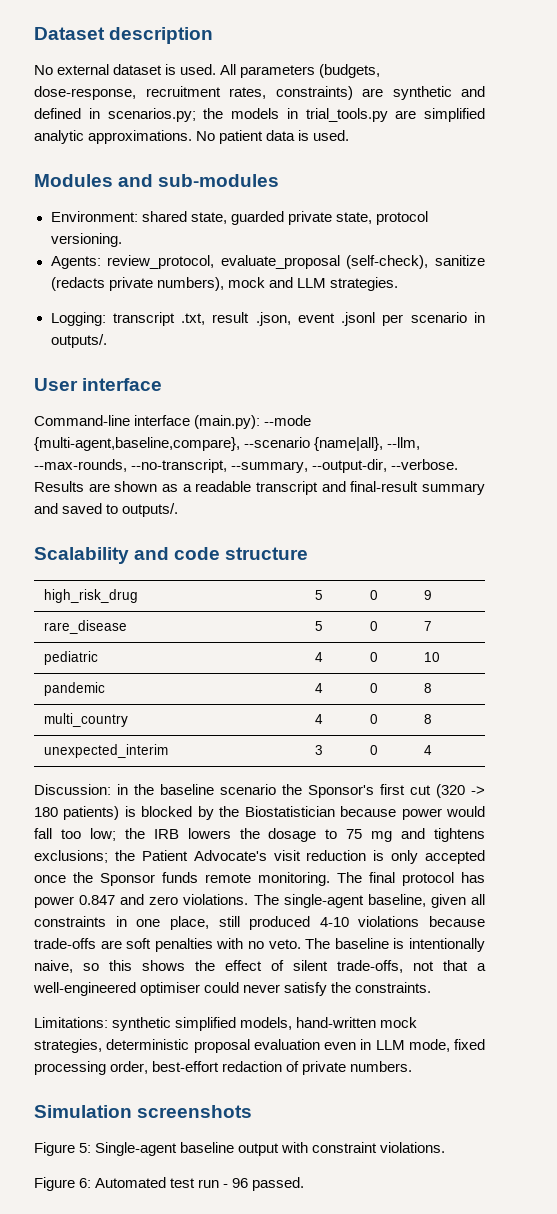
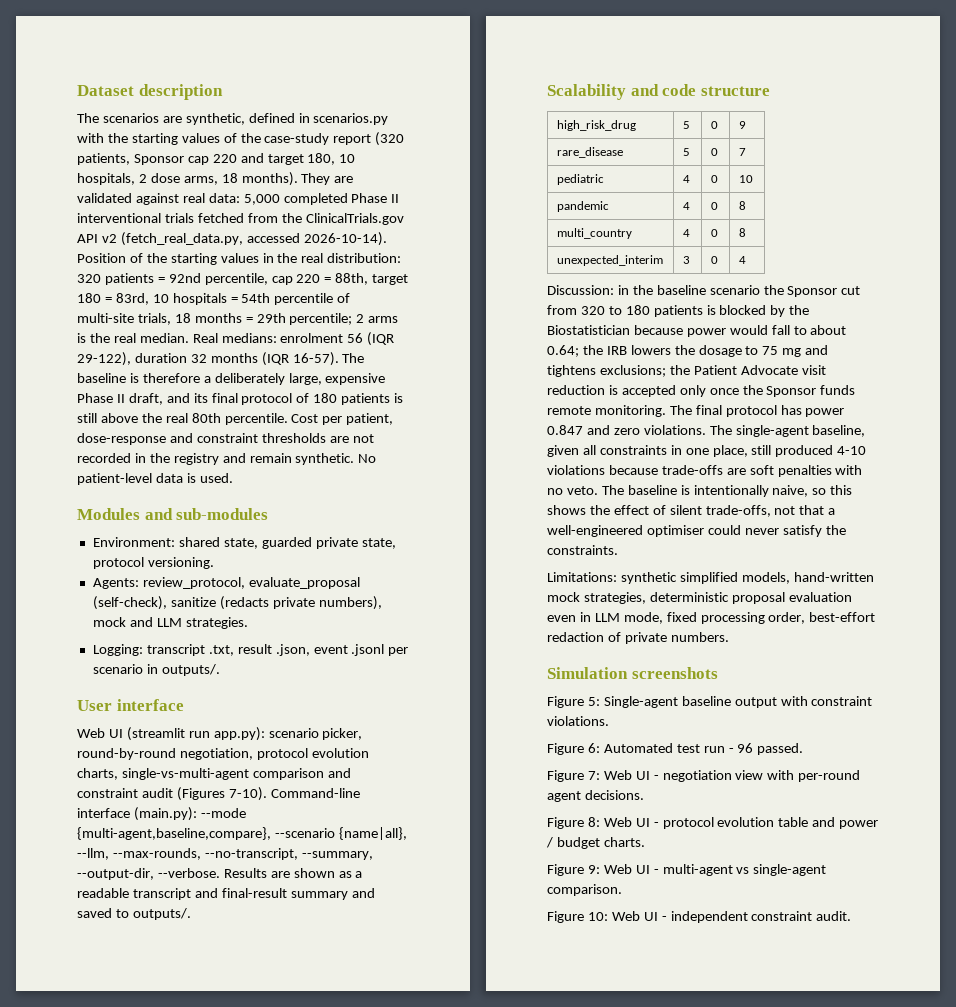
- No external dataset is used. All parameters (budgets, dose-response, recruitment rates, constraints) are synthetic and defined in scenarios.py; the models in trial_tools.py are simplified analytic approximations. No patient data is used.
+ The scenarios are synthetic, defined in scenarios.py with the starting values of the case-study report (320 patients, Sponsor cap 220 and target 180, 10 hospitals, 2 dose arms, 18 months). They are validated against real data: 5,000 completed Phase II interventional trials fetched from the ClinicalTrials.gov API v2 (fetch_real_data.py, accessed 2026-10-14). Position of the starting values in the real distribution: 320 patients = 92nd percentile, cap 220 = 88th, target 180 = 83rd, 10 hospitals = 54th percentile of multi-site trials, 18 months = 29th percentile; 2 arms is the real median. Real medians: enrolment 56 (IQR 29-122), duration 32 months (IQR 16-57). The baseline is therefore a deliberately large, expensive Phase II draft, and its final protocol of 180 patients is still above the real 80th percentile. Cost per patient, dose-response and constraint thresholds are not recorded in the registry and remain synthetic. No patient-level data is used.
+ Web UI (streamlit run app.py): scenario picker, round-by-round negotiation, protocol evolution charts, single-vs-multi-agent comparison and constraint audit (Figures 7-10).
- Discussion: in the baseline scenario the Sponsor's first cut (320 -> 180 patients) is blocked by the Biostatistician because power would fall too low; the IRB lowers the dosage to 75 mg and tightens exclusions; the Patient Advocate's visit reduction is only accepted once the Sponsor funds remote monitoring.
+ Discussion: in the baseline scenario the Sponsor cut from 320 to 180 patients is blocked by the Biostatistician because power would fall to about 0.64; the IRB lowers the dosage to 75 mg and tightens exclusions; the Patient Advocate visit reduction is accepted only once the Sponsor funds remote monitoring.
+ Figure 7: Web UI - negotiation view with per-round agent decisions.
+ Figure 8: Web UI - protocol evolution table and power / budget charts.
+ Figure 9: Web UI - multi-agent vs single-agent comparison.
+ Figure 10: Web UI - independent constraint audit.

